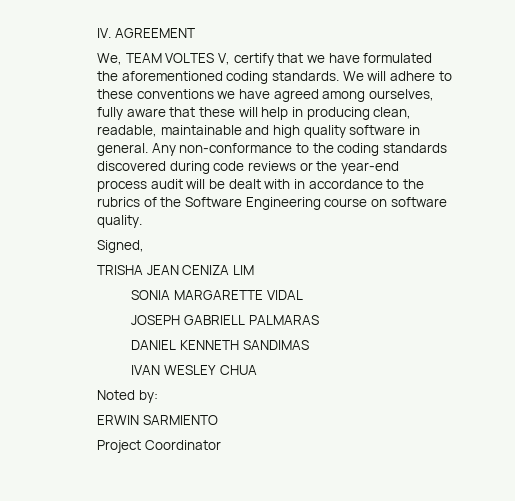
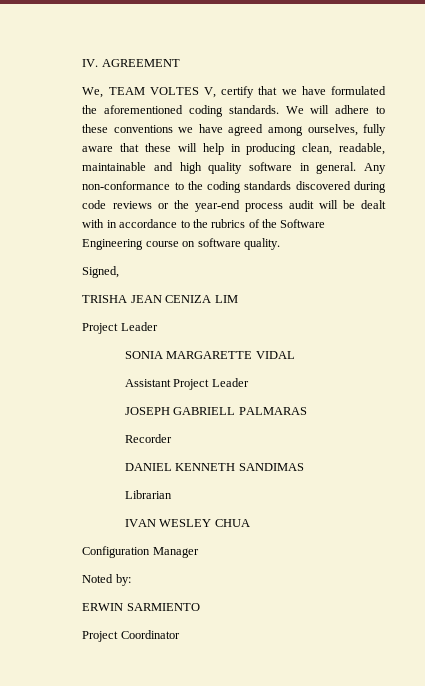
  TRISHA JEAN CENIZA LIM
+ Project Leader
+ Assistant Project Leader
+ Recorder
+ Librarian
+ Configuration Manager

